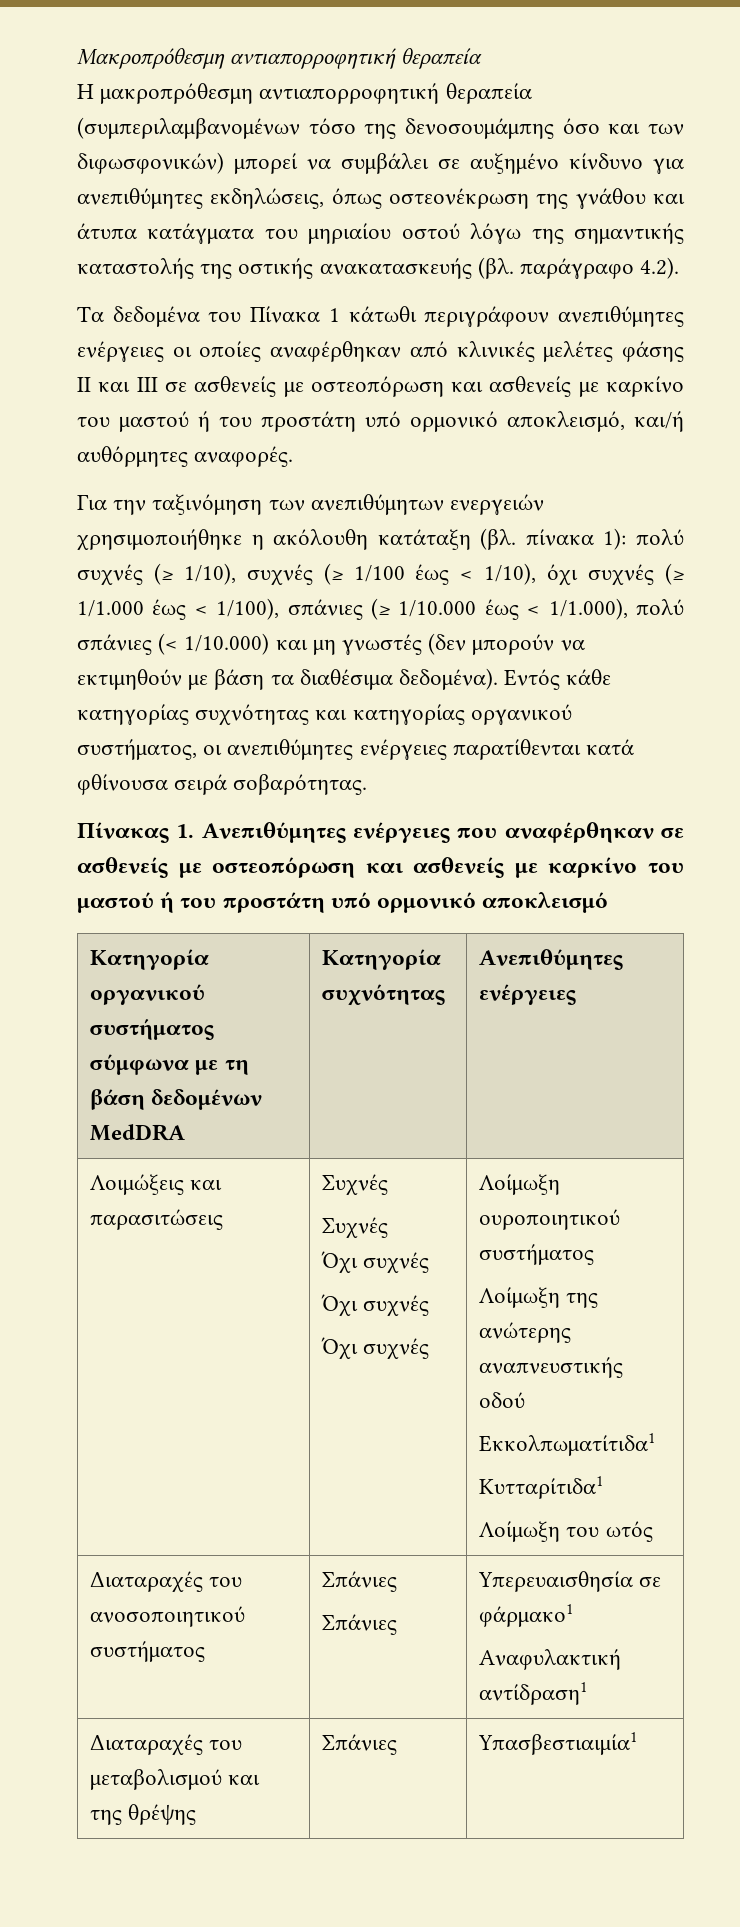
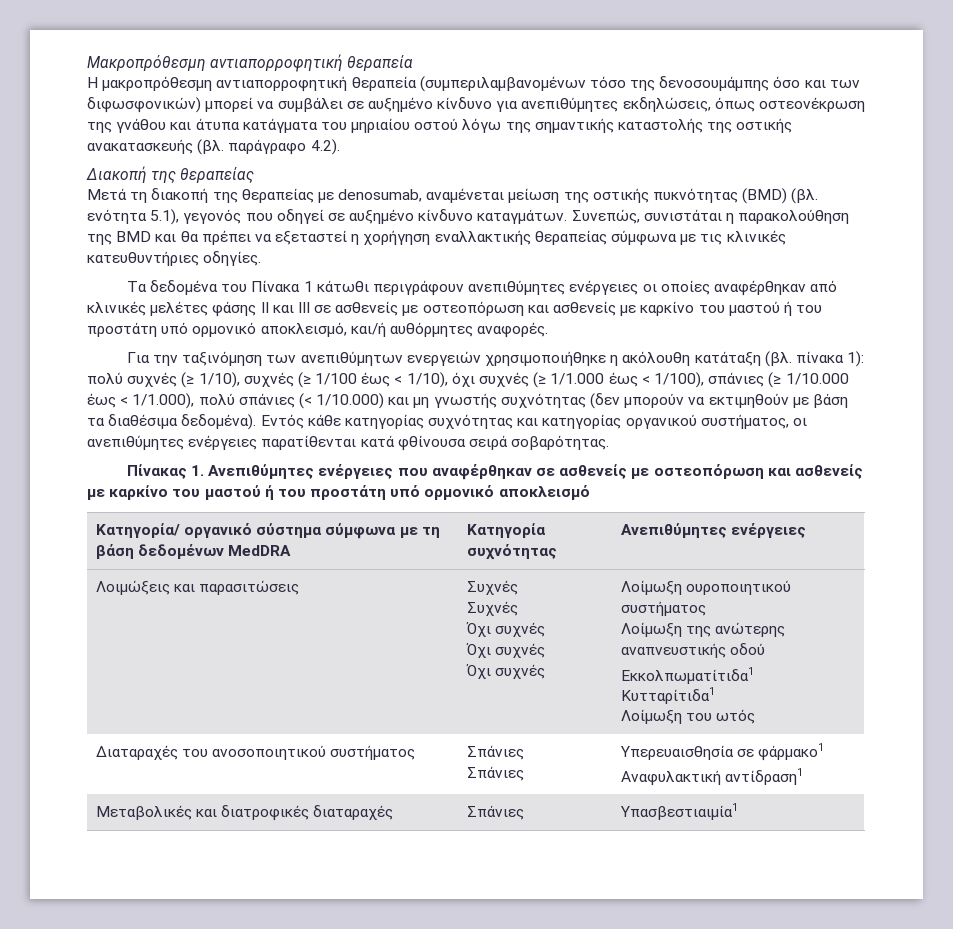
+ Διακοπή της θεραπείας
+ Μετά τη διακοπή της θεραπείας με denosumab, αναμένεται μείωση της οστικής πυκνότητας (BMD) (βλ. ενότητα 5.1), γεγονός που οδηγεί σε αυξημένο κίνδυνο καταγμάτων. Συνεπώς, συνιστάται η παρακολούθηση της BMD και θα πρέπει να εξεταστεί η χορήγηση εναλλακτικής θεραπείας σύμφωνα με τις κλινικές κατευθυντήριες οδηγίες.
- Για την ταξινόμηση των ανεπιθύμητων ενεργειών χρησιμοποιήθηκε η ακόλουθη κατάταξη (βλ. πίνακα 1): πολύ συχνές (≥ 1/10), συχνές (≥ 1/100 έως < 1/10), όχι συχνές (≥ 1/1.000 έως < 1/100), σπάνιες (≥ 1/10.000 έως < 1/1.000), πολύ σπάνιες (< 1/10.000) και μη γνωστές (δεν μπορούν να εκτιμηθούν με βάση τα διαθέσιμα δεδομένα).
+ Για την ταξινόμηση των ανεπιθύμητων ενεργειών χρησιμοποιήθηκε η ακόλουθη κατάταξη (βλ. πίνακα 1): πολύ συχνές (≥ 1/10), συχνές (≥ 1/100 έως < 1/10), όχι συχνές (≥ 1/1.000 έως < 1/100), σπάνιες (≥ 1/10.000 έως < 1/1.000), πολύ σπάνιες (< 1/10.000) και μη γνωστής συχνότητας (δεν μπορούν να εκτιμηθούν με βάση τα διαθέσιμα δεδομένα).
- Κατηγορία οργανικού συστήματος σύμφωνα με τη βάση δεδομένων MedDRA | Κατηγορία συχνότητας | Ανεπιθύμητες ενέργειες
+ Κατηγορία/ οργανικό σύστημα σύμφωνα με τη βάση δεδομένων MedDRA | Κατηγορία συχνότητας | Ανεπιθύμητες ενέργειες
- Διαταραχές του μεταβολισμού και της θρέψης | Σπάνιες | Υπασβεστιαιμία1
+ Μεταβολικές και διατροφικές διαταραχές | Σπάνιες | Υπασβεστιαιμία1

